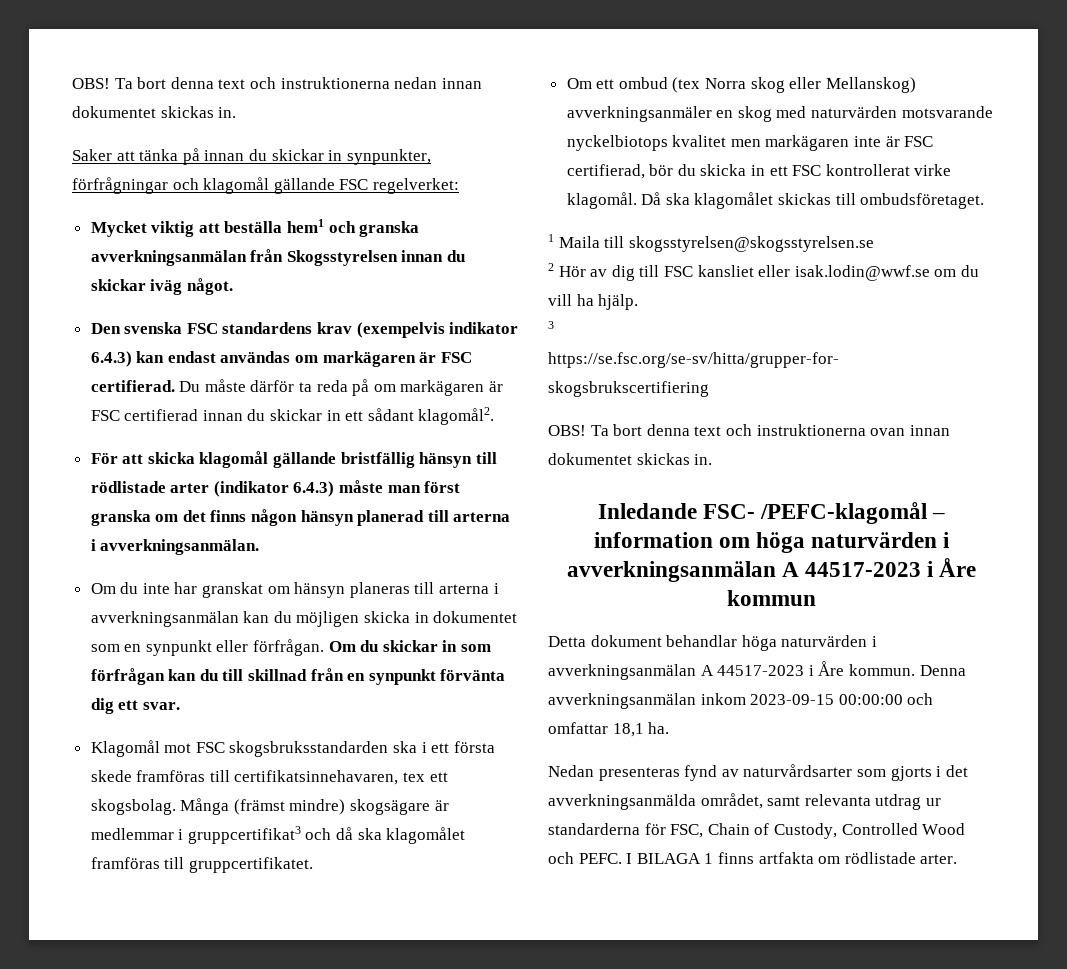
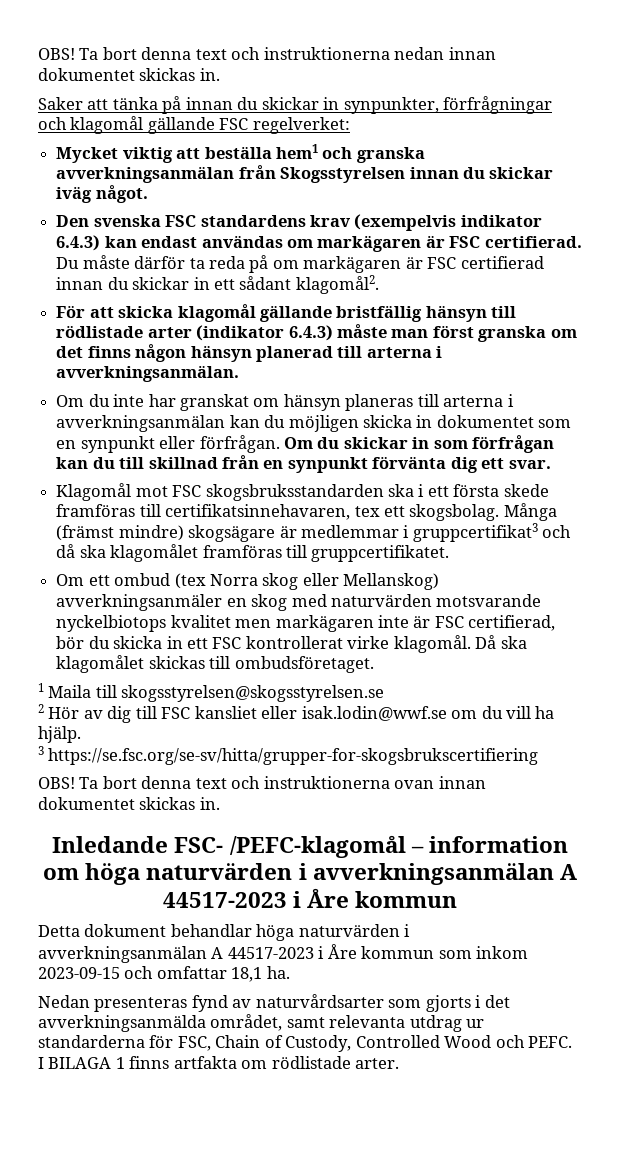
- Detta dokument behandlar höga naturvärden i avverkningsanmälan A 44517-2023 i Åre kommun. Denna avverkningsanmälan inkom 2023-09-15 00:00:00 och omfattar 18,1 ha.
+ Detta dokument behandlar höga naturvärden i avverkningsanmälan A 44517-2023 i Åre kommun som inkom 2023-09-15 och omfattar 18,1 ha.

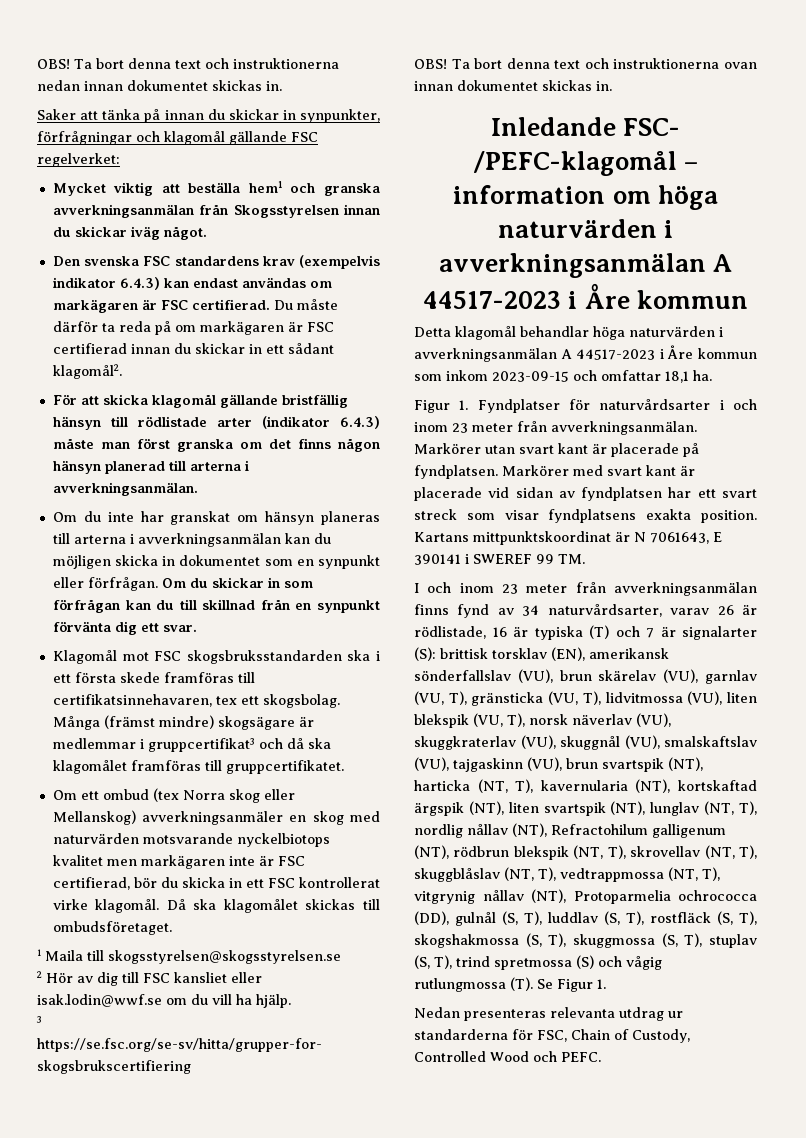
- Detta dokument behandlar höga naturvärden i avverkningsanmälan A 44517-2023 i Åre kommun som inkom 2023-09-15 och omfattar 18,1 ha.
+ Detta klagomål behandlar höga naturvärden i avverkningsanmälan A 44517-2023 i Åre kommun som inkom 2023-09-15 och omfattar 18,1 ha.
- Nedan presenteras fynd av naturvårdsarter som gjorts i det avverkningsanmälda området, samt relevanta utdrag ur standarderna för FSC, Chain of Custody, Controlled Wood och PEFC. I BILAGA 1 finns artfakta om rödlistade arter.
+ Figur 1. Fyndplatser för naturvårdsarter i och inom 23 meter från avverkningsanmälan. Markörer utan svart kant är placerade på fyndplatsen. Markörer med svart kant är placerade vid sidan av fyndplatsen har ett svart streck som visar fyndplatsens exakta position. Kartans mittpunktskoordinat är N 7061643, E 390141 i SWEREF 99 TM.
+ I och inom 23 meter från avverkningsanmälan finns fynd av 34 naturvårdsarter, varav 26 är rödlistade, 16 är typiska (T) och 7 är signalarter (S): brittisk torsklav (EN), amerikansk sönderfallslav (VU), brun skärelav (VU), garnlav (VU, T), gränsticka (VU, T), lidvitmossa (VU), liten blekspik (VU, T), norsk näverlav (VU), skuggkraterlav (VU), skuggnål (VU), smalskaftslav (VU), tajgaskinn (VU), brun svartspik (NT), harticka (NT, T), kavernularia (NT), kortskaftad ärgspik (NT), liten svartspik (NT), lunglav (NT, T), nordlig nållav (NT), Refractohilum galligenum (NT), rödbrun blekspik (NT, T), skrovellav (NT, T), skuggblåslav (NT, T), vedtrappmossa (NT, T), vitgrynig nållav (NT), Protoparmelia ochrococca (DD), gulnål (S, T), luddlav (S, T), rostfläck (S, T), skogshakmossa (S, T), skuggmossa (S, T), stuplav (S, T), trind spretmossa (S) och vågig rutlungmossa (T). Se Figur 1.
+ Nedan presenteras relevanta utdrag ur standarderna för FSC, Chain of Custody, Controlled Wood och PEFC.

